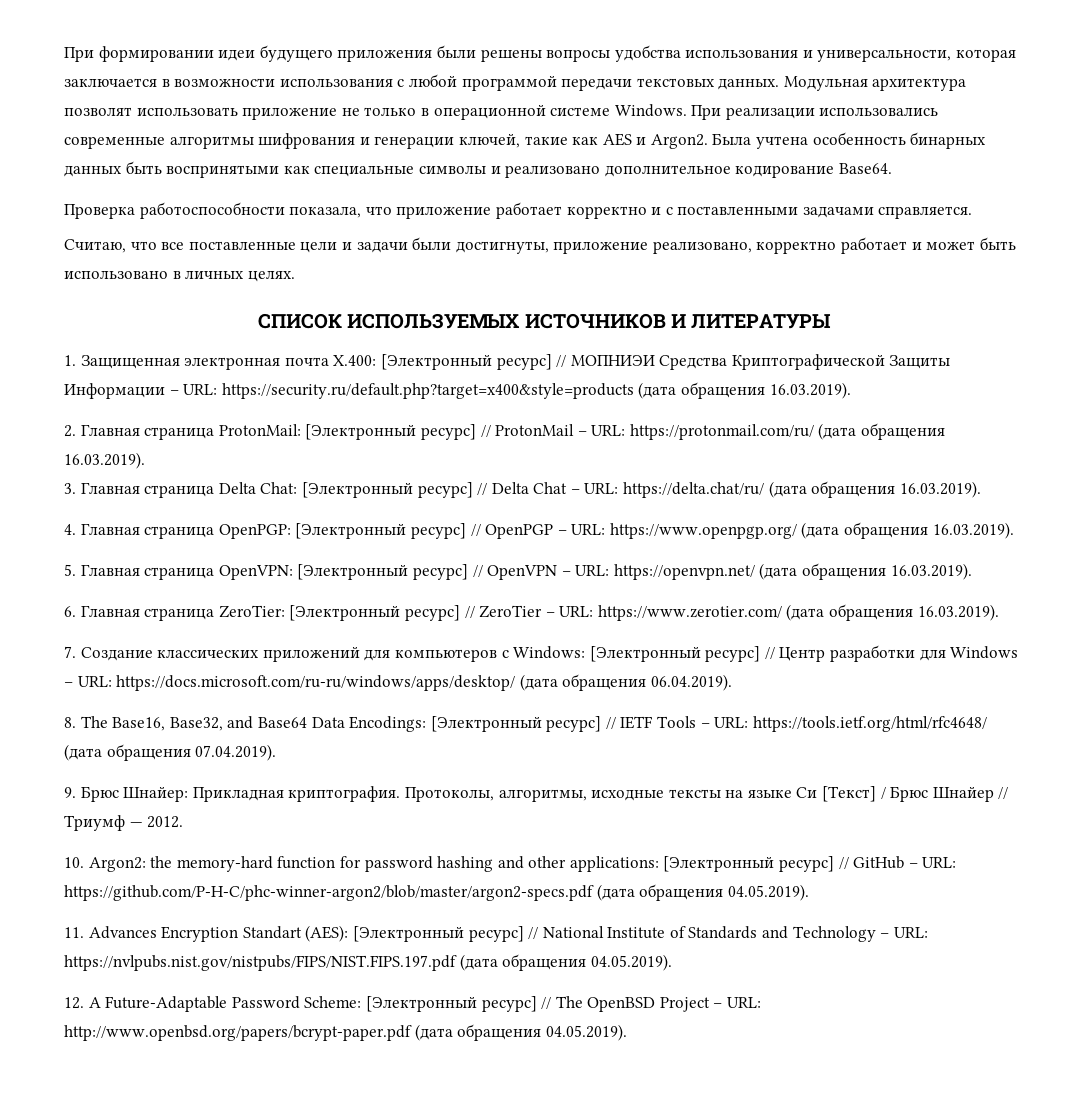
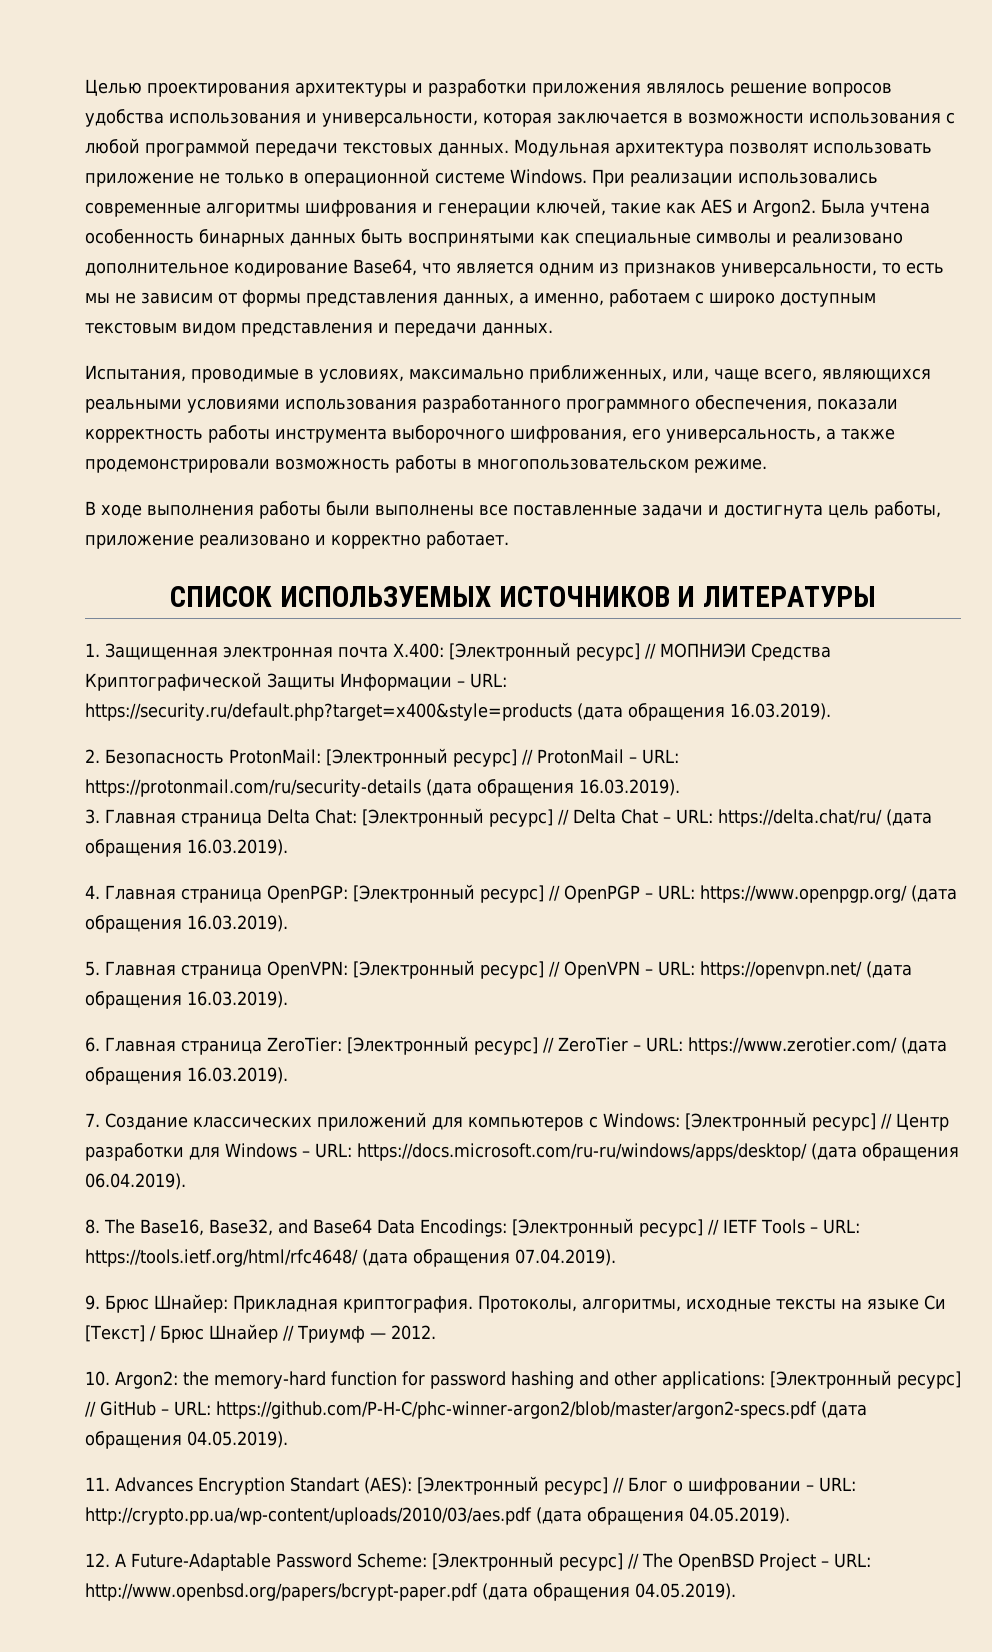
- При формировании идеи будущего приложения были решены вопросы удобства использования и универсальности, которая заключается в возможности использования с любой программой передачи текстовых данных.
+ Целью проектирования архитектуры и разработки приложения являлось решение вопросов удобства использования и универсальности, которая заключается в возможности использования с любой программой передачи текстовых данных.
- Была учтена особенность бинарных данных быть воспринятыми как специальные символы и реализовано дополнительное кодирование Base64.
- Проверка работоспособности показала, что приложение работает корректно и с поставленными задачами справляется.
- Считаю, что все поставленные цели и задачи были достигнуты, приложение реализовано, корректно работает и может быть использовано в личных целях.
+ Была учтена особенность бинарных данных быть воспринятыми как специальные символы и реализовано дополнительное кодирование Base64, что является одним из признаков универсальности, то есть мы не зависим от формы представления данных, а именно, работаем с широко доступным текстовым видом представления и передачи данных.
+ Испытания, проводимые в условиях, максимально приближенных, или, чаще всего, являющихся реальными условиями использования разработанного программного обеспечения, показали корректность работы инструмента выборочного шифрования, его универсальность, а также продемонстрировали возможность работы в многопользовательском режиме.
+ В ходе выполнения работы были выполнены все поставленные задачи и достигнута цель работы, приложение реализовано и корректно работает.
- 2. Главная страница ProtonMail: [Электронный ресурс] // ProtonMail – URL: https://protonmail.com/ru/ (дата обращения 16.03.2019).
+ 2. Безопасность ProtonMail: [Электронный ресурс] // ProtonMail – URL: https://protonmail.com/ru/security-details (дата обращения 16.03.2019).
- 11. Advances Encryption Standart (AES): [Электронный ресурс] // National Institute of Standards and Technology – URL: https://nvlpubs.nist.gov/nistpubs/FIPS/NIST.FIPS.197.pdf (дата обращения 04.05.2019).
+ 11. Advances Encryption Standart (AES): [Электронный ресурс] // Блог о шифровании – URL: http://crypto.pp.ua/wp-content/uploads/2010/03/aes.pdf (дата обращения 04.05.2019).

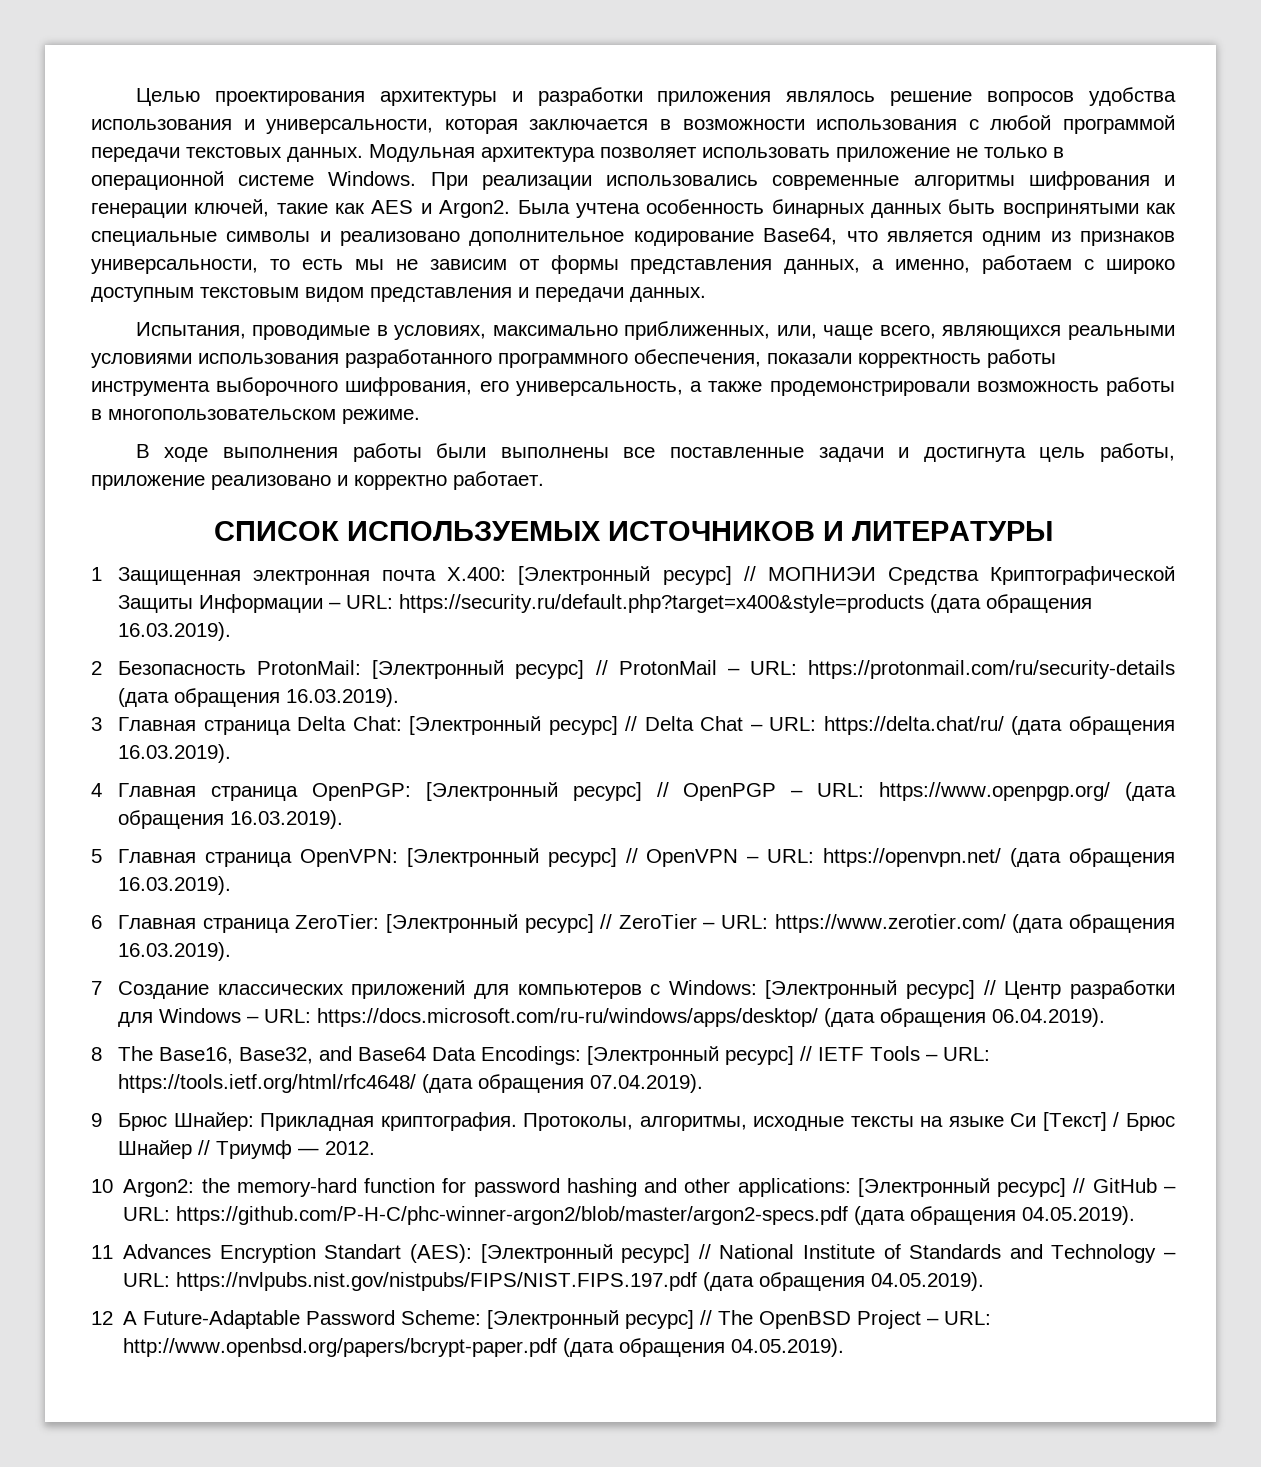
- Модульная архитектура позволят использовать приложение не только в операционной системе Windows.
+ Модульная архитектура позволяет использовать приложение не только в операционной системе Windows.
- 1. Защищенная электронная почта X.400: [Электронный ресурс] // МОПНИЭИ Средства Криптографической Защиты Информации – URL: https://security.ru/default.php?target=x400&style=products (дата обращения 16.03.2019).
+ 1 Защищенная электронная почта X.400: [Электронный ресурс] // МОПНИЭИ Средства Криптографической Защиты Информации – URL: https://security.ru/default.php?target=x400&style=products (дата обращения 16.03.2019).
- 2. Безопасность ProtonMail: [Электронный ресурс] // ProtonMail – URL: https://protonmail.com/ru/security-details (дата обращения 16.03.2019).
+ 2 Безопасность ProtonMail: [Электронный ресурс] // ProtonMail – URL: https://protonmail.com/ru/security-details (дата обращения 16.03.2019).
- 3. Главная страница Delta Chat: [Электронный ресурс] // Delta Chat – URL: https://delta.chat/ru/ (дата обращения 16.03.2019).
+ 3 Главная страница Delta Chat: [Электронный ресурс] // Delta Chat – URL: https://delta.chat/ru/ (дата обращения 16.03.2019).
- 4. Главная страница OpenPGP: [Электронный ресурс] // OpenPGP – URL: https://www.openpgp.org/ (дата обращения 16.03.2019).
+ 4 Главная страница OpenPGP: [Электронный ресурс] // OpenPGP – URL: https://www.openpgp.org/ (дата обращения 16.03.2019).
- 5. Главная страница OpenVPN: [Электронный ресурс] // OpenVPN – URL: https://openvpn.net/ (дата обращения 16.03.2019).
+ 5 Главная страница OpenVPN: [Электронный ресурс] // OpenVPN – URL: https://openvpn.net/ (дата обращения 16.03.2019).
- 6. Главная страница ZeroTier: [Электронный ресурс] // ZeroTier – URL: https://www.zerotier.com/ (дата обращения 16.03.2019).
+ 6 Главная страница ZeroTier: [Электронный ресурс] // ZeroTier – URL: https://www.zerotier.com/ (дата обращения 16.03.2019).
- 7. Создание классических приложений для компьютеров с Windows: [Электронный ресурс] // Центр разработки для Windows – URL: https://docs.microsoft.com/ru-ru/windows/apps/desktop/ (дата обращения 06.04.2019).
+ 7 Создание классических приложений для компьютеров с Windows: [Электронный ресурс] // Центр разработки для Windows – URL: https://docs.microsoft.com/ru-ru/windows/apps/desktop/ (дата обращения 06.04.2019).
- 8. The Base16, Base32, and Base64 Data Encodings: [Электронный ресурс] // IETF Tools – URL: https://tools.ietf.org/html/rfc4648/ (дата обращения 07.04.2019).
+ 8 The Base16, Base32, and Base64 Data Encodings: [Электронный ресурс] // IETF Tools – URL: https://tools.ietf.org/html/rfc4648/ (дата обращения 07.04.2019).
- 9. Брюс Шнайер: Прикладная криптография.
+ 9 Брюс Шнайер: Прикладная криптография.
- 10. Argon2: the memory-hard function for password hashing and other applications: [Электронный ресурс] // GitHub – URL: https://github.com/P-H-C/phc-winner-argon2/blob/master/argon2-specs.pdf (дата обращения 04.05.2019).
+ 10 Argon2: the memory-hard function for password hashing and other applications: [Электронный ресурс] // GitHub – URL: https://github.com/P-H-C/phc-winner-argon2/blob/master/argon2-specs.pdf (дата обращения 04.05.2019).
- 11. Advances Encryption Standart (AES): [Электронный ресурс] // Блог о шифровании – URL: http://crypto.pp.ua/wp-content/uploads/2010/03/aes.pdf (дата обращения 04.05.2019).
- 12. A Future-Adaptable Password Scheme: [Электронный ресурс] // The OpenBSD Project – URL: http://www.openbsd.org/papers/bcrypt-paper.pdf (дата обращения 04.05.2019).
+ 11 Advances Encryption Standart (AES): [Электронный ресурс] // National Institute of Standards and Technology – URL: https://nvlpubs.nist.gov/nistpubs/FIPS/NIST.FIPS.197.pdf (дата обращения 04.05.2019).
+ 12 A Future-Adaptable Password Scheme: [Электронный ресурс] // The OpenBSD Project – URL: http://www.openbsd.org/papers/bcrypt-paper.pdf (дата обращения 04.05.2019).

